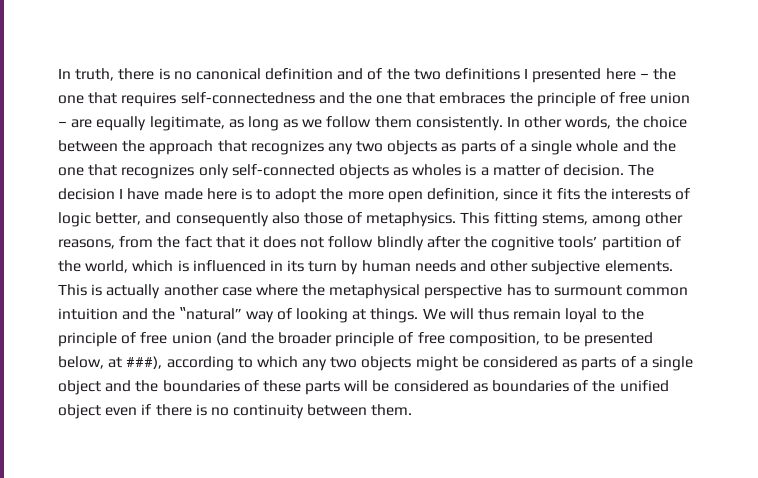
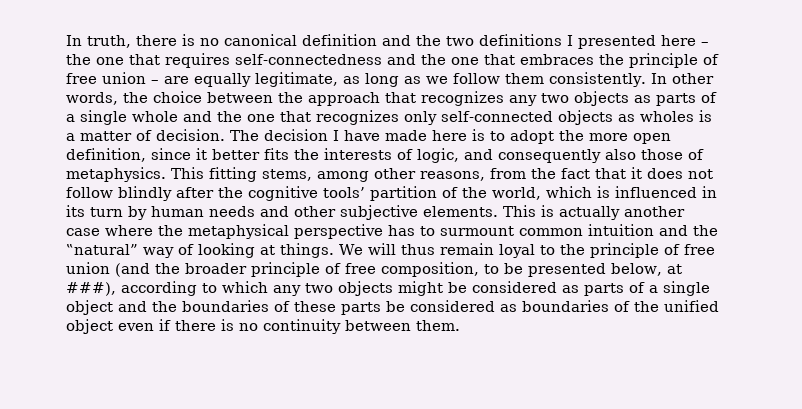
- In truth, there is no canonical definition and of the two definitions I presented here – the one that requires self-connectedness and the one that embraces the principle of free union – are equally legitimate, as long as we follow them consistently.
+ In truth, there is no canonical definition and the two definitions I presented here – the one that requires self-connectedness and the one that embraces the principle of free union – are equally legitimate, as long as we follow them consistently.
- The decision I have made here is to adopt the more open definition, since it fits the interests of logic better, and consequently also those of metaphysics.
+ The decision I have made here is to adopt the more open definition, since it better fits the interests of logic, and consequently also those of metaphysics.
- We will thus remain loyal to the principle of free union (and the broader principle of free composition, to be presented below, at ###), according to which any two objects might be considered as parts of a single object and the boundaries of these parts will be considered as boundaries of the unified object even if there is no continuity between them.
+ We will thus remain loyal to the principle of free union (and the broader principle of free composition, to be presented below, at ###), according to which any two objects might be considered as parts of a single object and the boundaries of these parts be considered as boundaries of the unified object even if there is no continuity between them.

